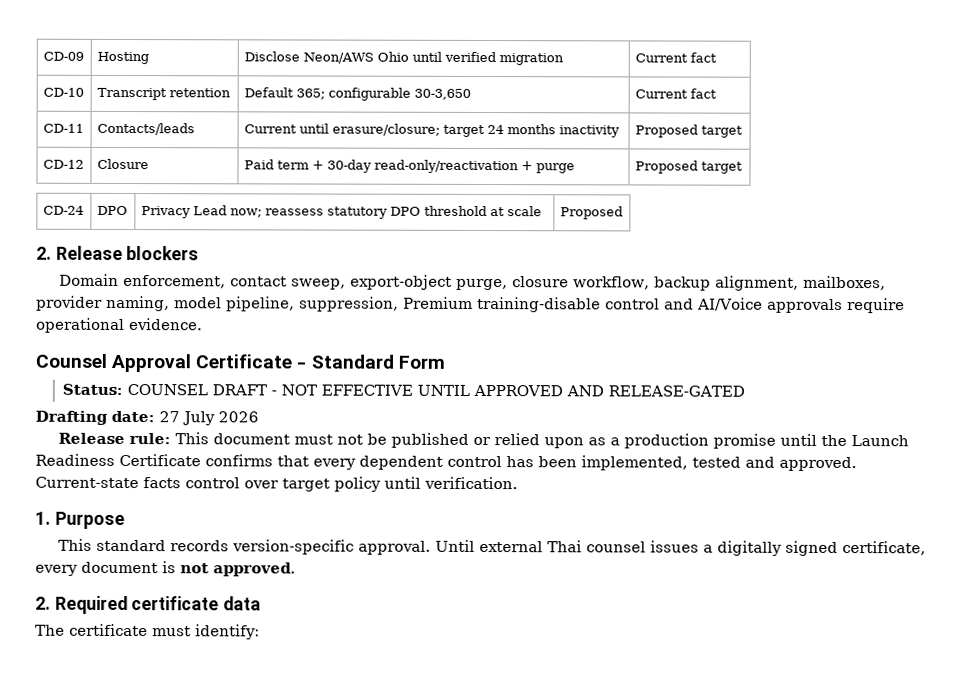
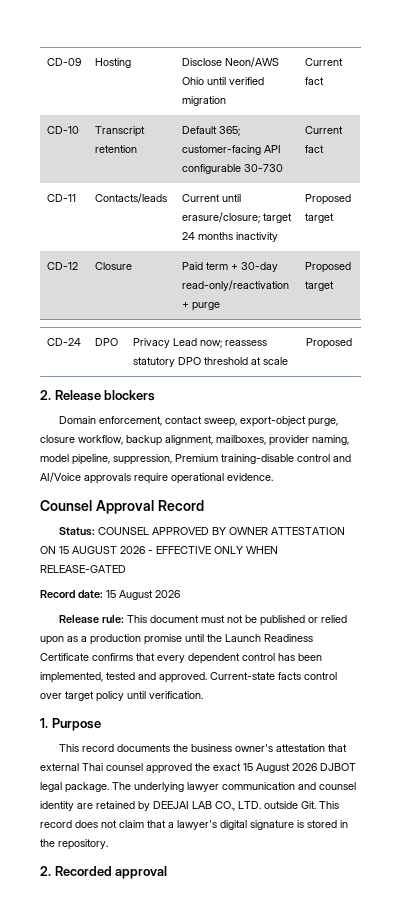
- CD-10 | Transcript retention | Default 365; configurable 30-3,650 | Current fact
+ CD-10 | Transcript retention | Default 365; customer-facing API configurable 30-730 | Current fact
- Counsel Approval Certificate - Standard Form
- Status: COUNSEL DRAFT - NOT EFFECTIVE UNTIL APPROVED AND RELEASE-GATED
- Drafting date: 27 July 2026
+ Counsel Approval Record
+ Status: COUNSEL APPROVED BY OWNER ATTESTATION ON 15 AUGUST 2026 - EFFECTIVE ONLY WHEN RELEASE-GATED
+ Record date: 15 August 2026
- This standard records version-specific approval. Until external Thai counsel issues a digitally signed certificate, every document is not approved.
- 2. Required certificate data
- The certificate must identify:
+ This record documents the business owner's attestation that external Thai counsel approved the exact 15 August 2026 DJBOT legal package. The underlying lawyer communication and counsel identity are retained by DEEJAI LAB CO., LTD. outside Git. This record does not claim that a lawyer's digital signature is stored in the repository.
+ 2. Recorded approval

